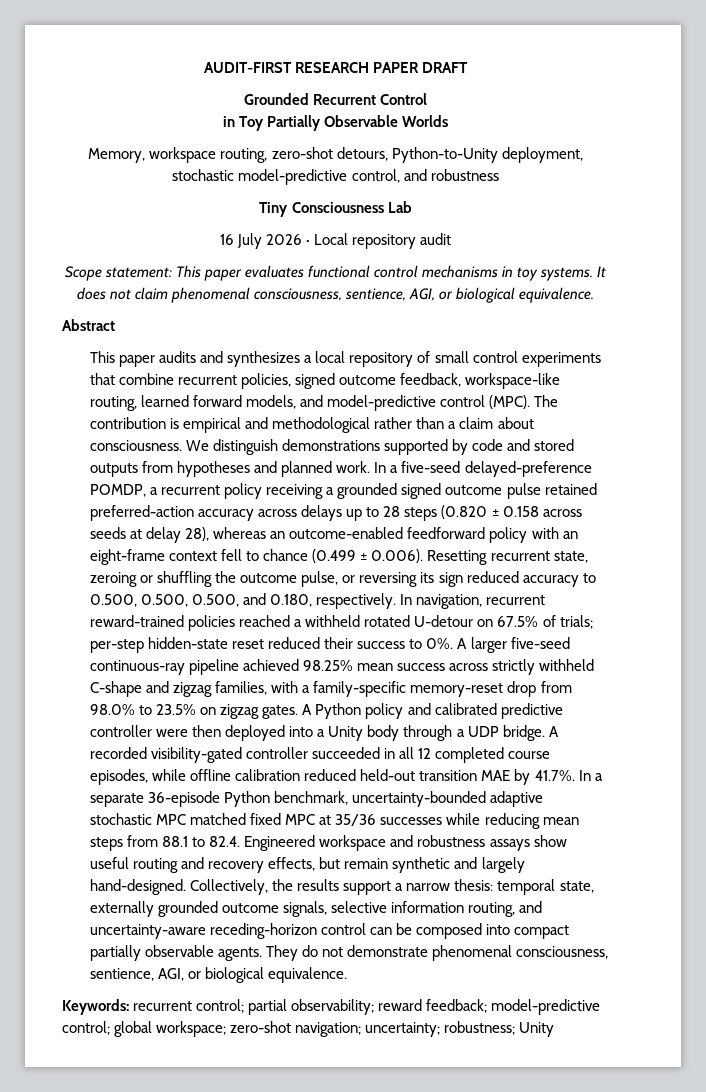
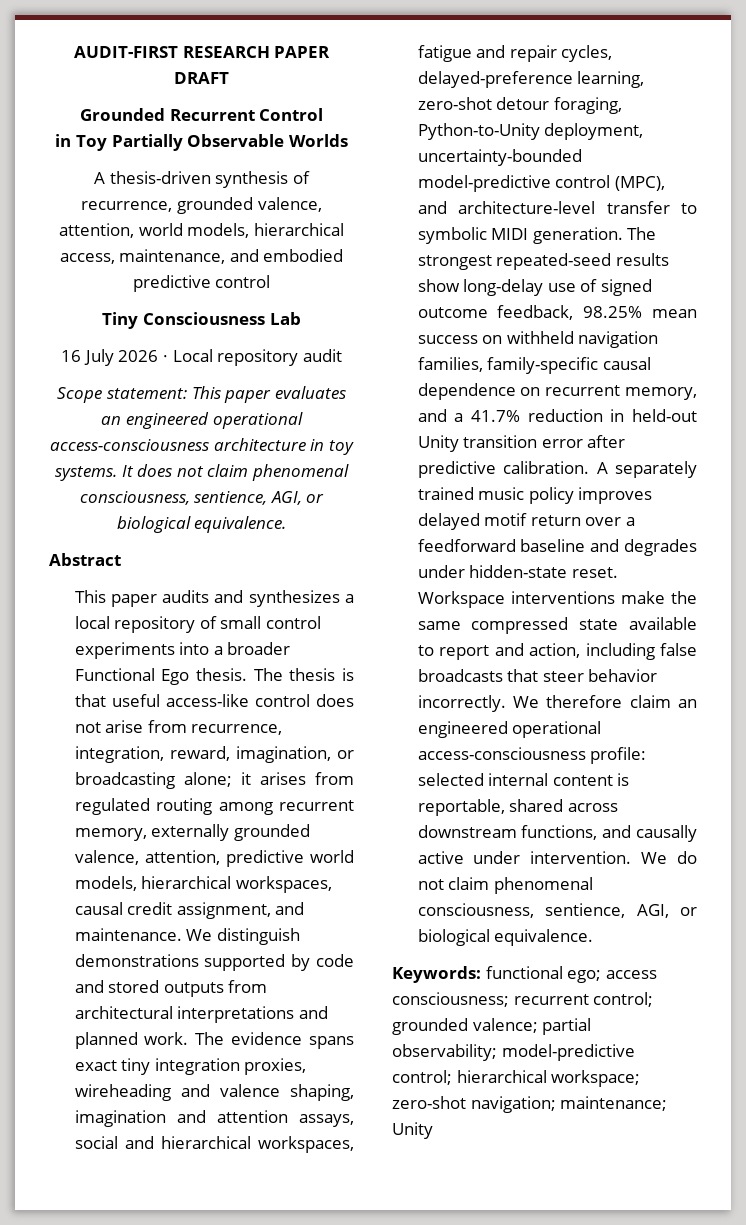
- Memory, workspace routing, zero-shot detours, Python-to-Unity deployment, stochastic model-predictive control, and robustness
+ A thesis-driven synthesis of recurrence, grounded valence, attention, world models, hierarchical access, maintenance, and embodied predictive control
- Scope statement: This paper evaluates functional control mechanisms in toy systems.
+ Scope statement: This paper evaluates an engineered operational access-consciousness architecture in toy systems.
- This paper audits and synthesizes a local repository of small control experiments that combine recurrent policies, signed outcome feedback, workspace-like routing, learned forward models, and model-predictive control (MPC). The contribution is empirical and methodological rather than a claim about consciousness.
+ This paper audits and synthesizes a local repository of small control experiments into a broader Functional Ego thesis. The thesis is that useful access-like control does not arise from recurrence, integration, reward, imagination, or broadcasting alone; it arises from regulated routing among recurrent memory, externally grounded valence, attention, predictive world models, hierarchical workspaces, causal credit assignment, and maintenance.
- We distinguish demonstrations supported by code and stored outputs from hypotheses and planned work.
+ We distinguish demonstrations supported by code and stored outputs from architectural interpretations and planned work.
- In a five-seed delayed-preference POMDP, a recurrent policy receiving a grounded signed outcome pulse retained preferred-action accuracy across delays up to 28 steps (0.820 ± 0.158 across seeds at delay 28), whereas an outcome-enabled feedforward policy with an eight-frame context fell to chance (0.499 ± 0.006). Resetting recurrent state, zeroing or shuffling the outcome pulse, or reversing its sign reduced accuracy to 0.500, 0.500, 0.500, and 0.180, respectively. In navigation, recurrent reward-trained policies reached a withheld rotated U-detour on 67.5% of trials; per-step hidden-state reset reduced their success to 0%. A larger five-seed continuous-ray pipeline achieved 98.25% mean success across strictly withheld C-shape and zigzag families, with a family-specific memory-reset drop from 98.0% to 23.5% on zigzag gates. A Python policy and calibrated predictive controller were then deployed into a Unity body through a UDP bridge. A recorded visibility-gated controller succeeded in all 12 completed course episodes, while offline calibration reduced held-out transition MAE by 41.7%. In a separate 36-episode Python benchmark, uncertainty-bounded adaptive stochastic MPC matched fixed MPC at 35/36 successes while reducing mean steps from 88.1 to 82.4. Engineered workspace and robustness assays show useful routing and recovery effects, but remain synthetic and largely hand-designed. Collectively, the results support a narrow thesis: temporal state, externally grounded outcome signals, selective information routing, and uncertainty-aware receding-horizon control can be composed into compact partially observable agents. They do not demonstrate phenomenal consciousness, sentience, AGI, or biological equivalence.
+ The evidence spans exact tiny integration proxies, wireheading and valence shaping, imagination and attention assays, social and hierarchical workspaces, fatigue and repair cycles, delayed-preference learning, zero-shot detour foraging, Python-to-Unity deployment, uncertainty-bounded model-predictive control (MPC), and architecture-level transfer to symbolic MIDI generation. The strongest repeated-seed results show long-delay use of signed outcome feedback, 98.25% mean success on withheld navigation families, family-specific causal dependence on recurrent memory, and a 41.7% reduction in held-out Unity transition error after predictive calibration. A separately trained music policy improves delayed motif return over a feedforward baseline and degrades under hidden-state reset. Workspace interventions make the same compressed state available to report and action, including false broadcasts that steer behavior incorrectly. We therefore claim an engineered operational access-consciousness profile: selected internal content is reportable, shared across downstream functions, and causally active under intervention. We do not claim phenomenal consciousness, sentience, AGI, or biological equivalence.
- Keywords: recurrent control; partial observability; reward feedback; model-predictive control; global workspace; zero-shot navigation; uncertainty; robustness; Unity
+ Keywords: functional ego; access consciousness; recurrent control; grounded valence; partial observability; model-predictive control; hierarchical workspace; zero-shot navigation; maintenance; Unity

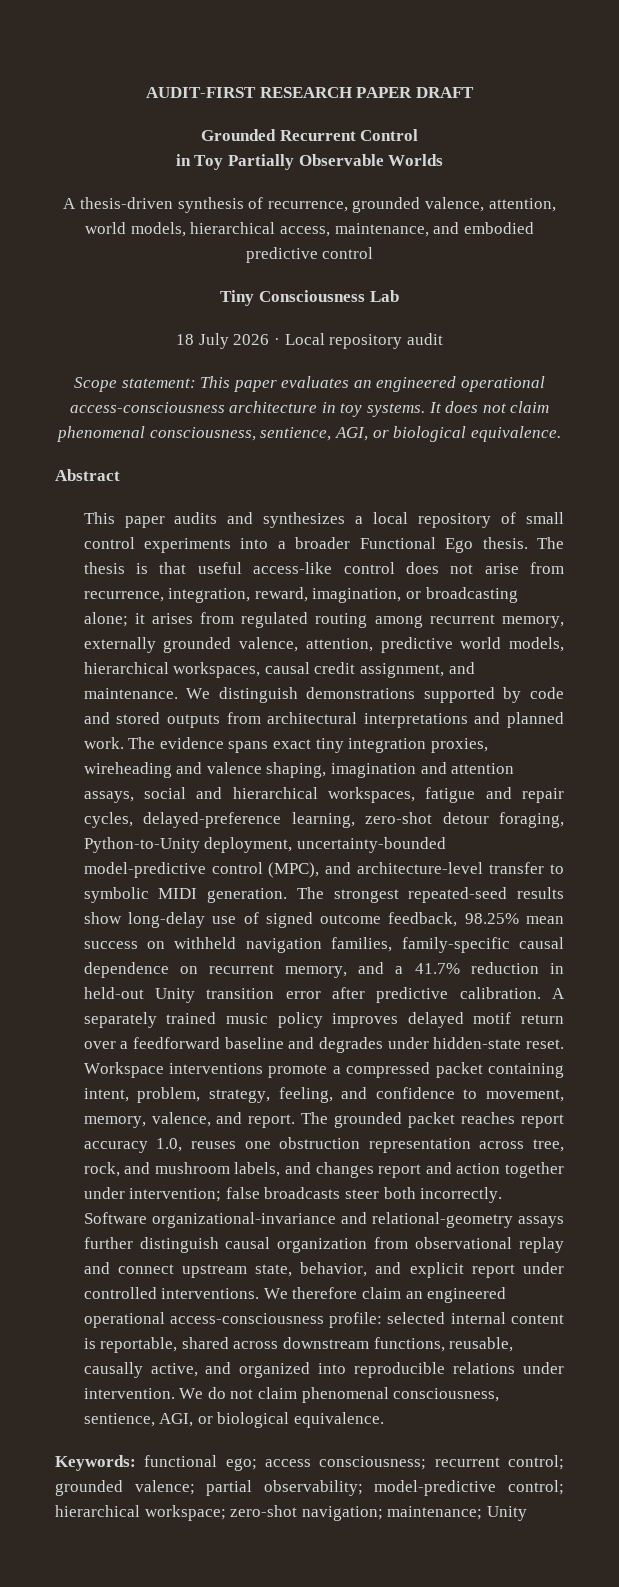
- 16 July 2026 · Local repository audit
+ 18 July 2026 · Local repository audit
- Workspace interventions make the same compressed state available to report and action, including false broadcasts that steer behavior incorrectly.
+ Workspace interventions promote a compressed packet containing intent, problem, strategy, feeling, and confidence to movement, memory, valence, and report. The grounded packet reaches report accuracy 1.0, reuses one obstruction representation across tree, rock, and mushroom labels, and changes report and action together under intervention; false broadcasts steer both incorrectly. Software organizational-invariance and relational-geometry assays further distinguish causal organization from observational replay and connect upstream state, behavior, and explicit report under controlled interventions.
- We therefore claim an engineered operational access-consciousness profile: selected internal content is reportable, shared across downstream functions, and causally active under intervention.
+ We therefore claim an engineered operational access-consciousness profile: selected internal content is reportable, shared across downstream functions, reusable, causally active, and organized into reproducible relations under intervention.

